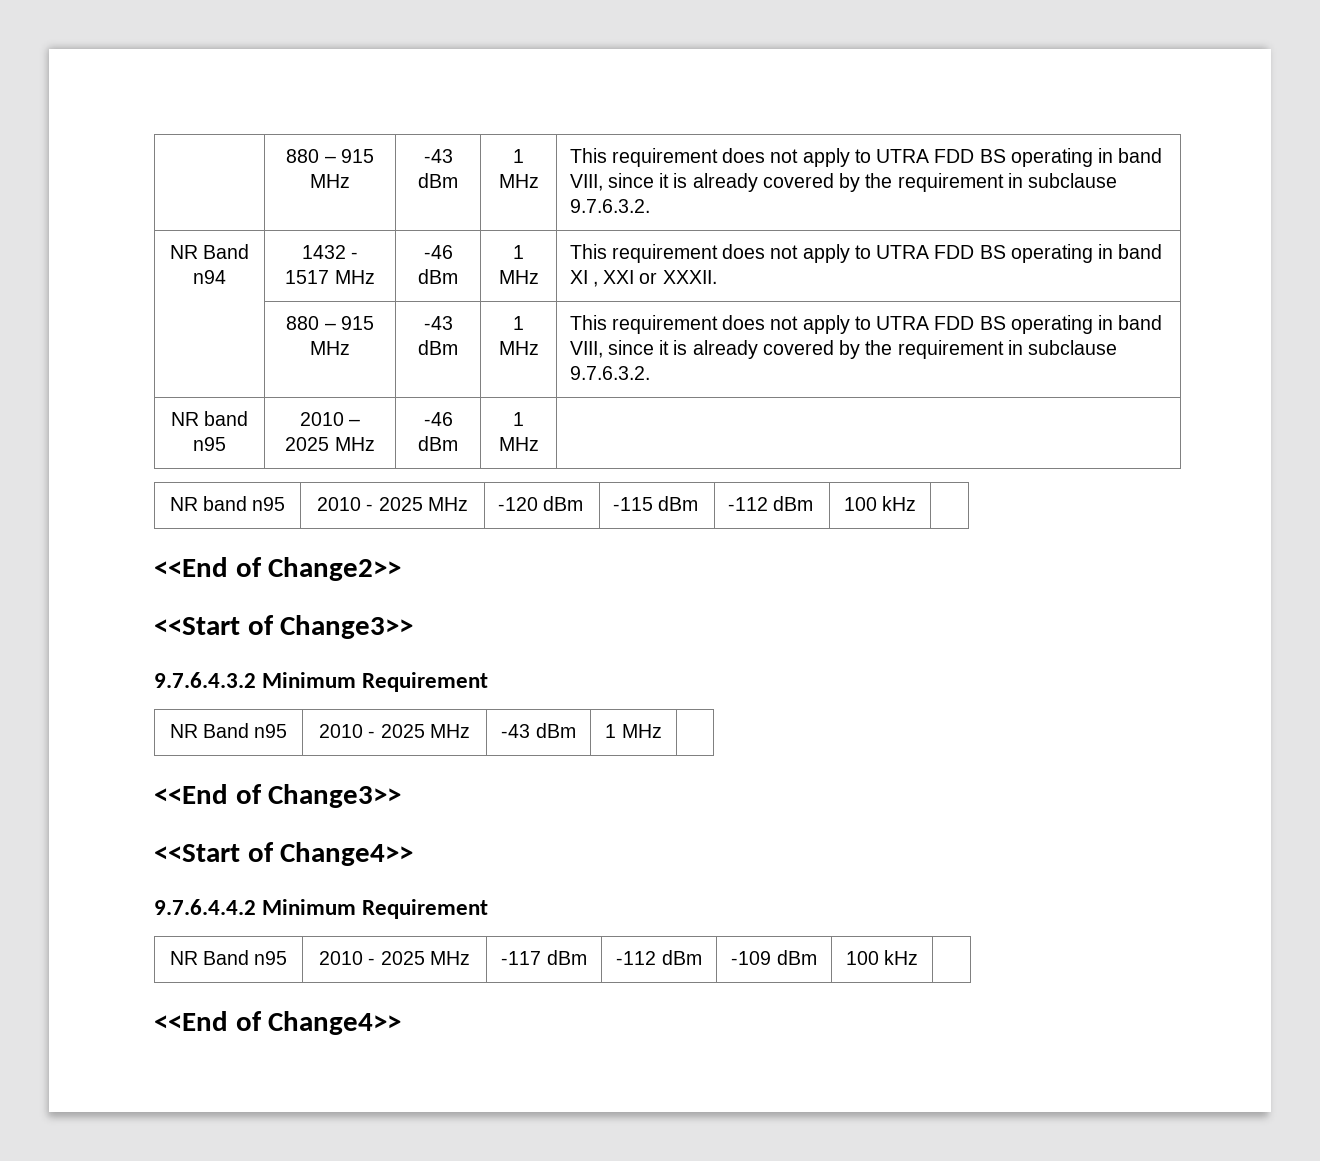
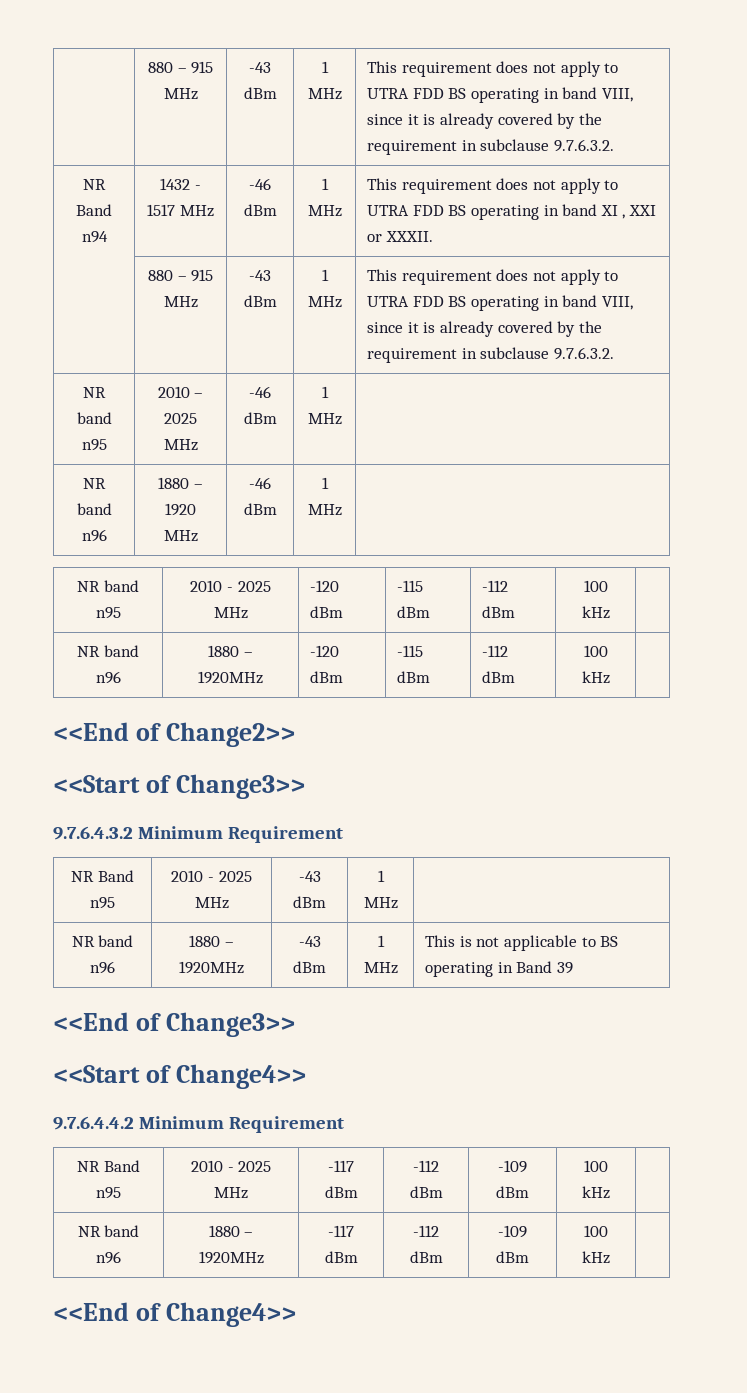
+ NR band n96 | 1880 – 1920 MHz | -46 dBm | 1 MHz |
+ NR band n96 | 1880 – 1920MHz | -120 dBm | -115 dBm | -112 dBm | 100 kHz |
+ NR band n96 | 1880 – 1920MHz | -43 dBm | 1 MHz | This is not applicable to BS operating in Band 39
+ NR band n96 | 1880 – 1920MHz | -117 dBm | -112 dBm | -109 dBm | 100 kHz |

